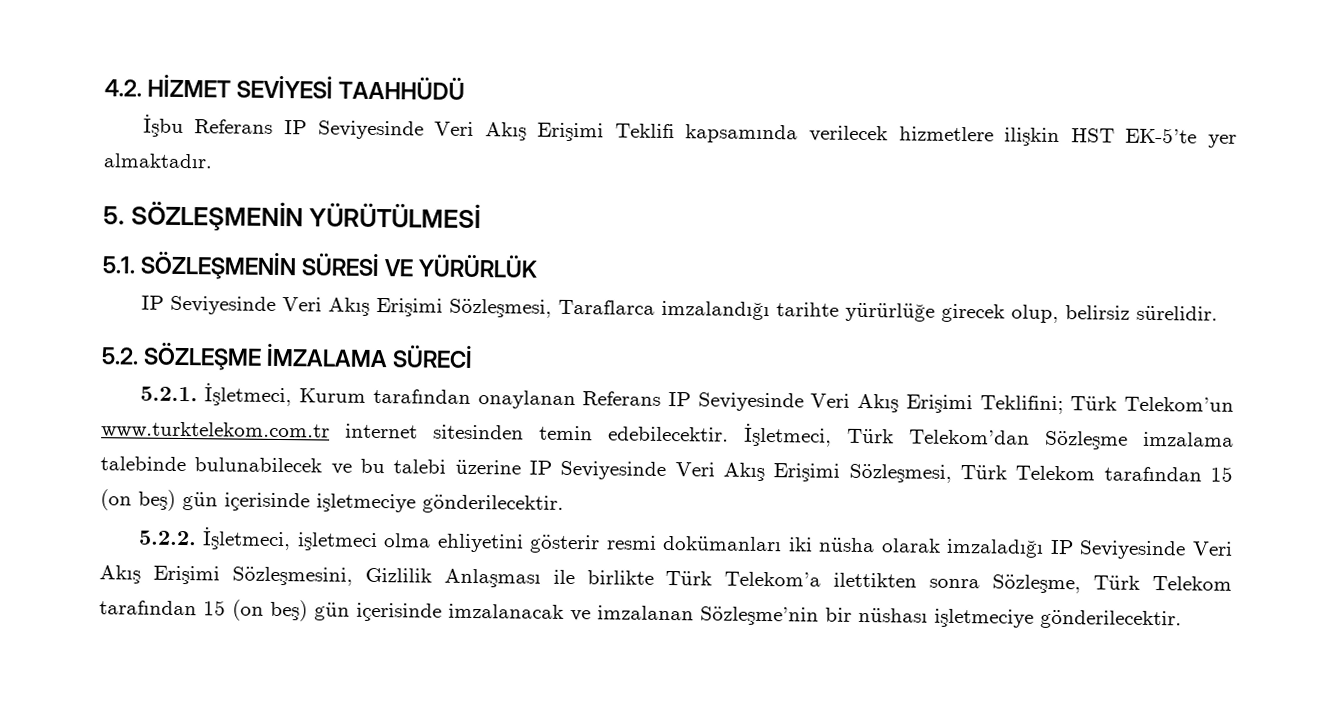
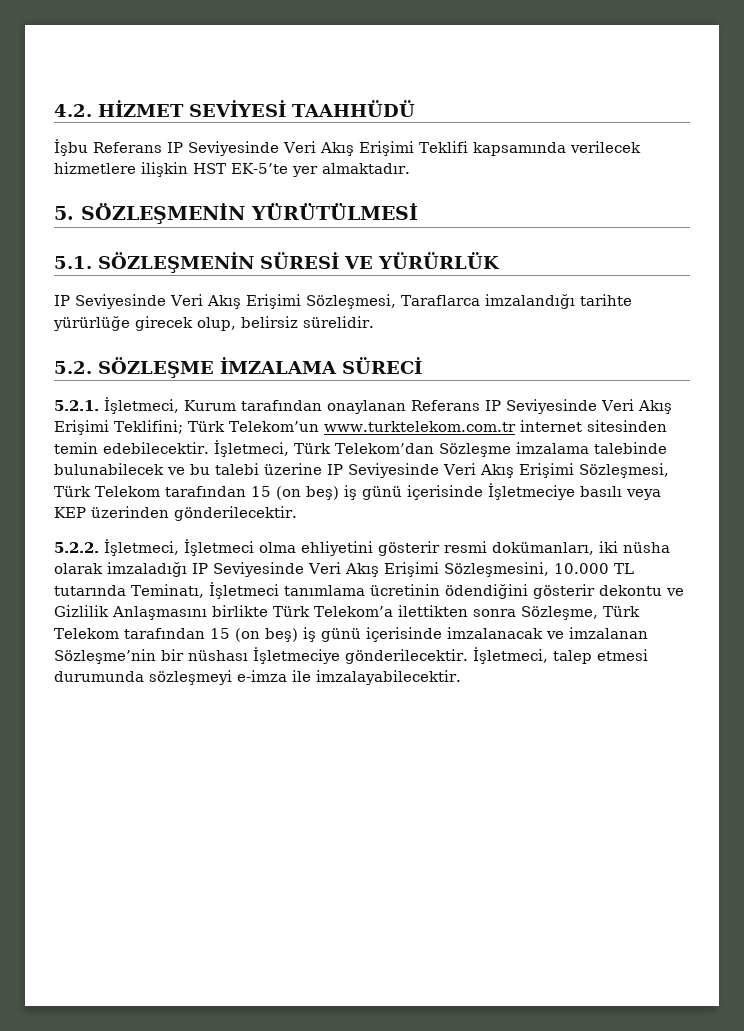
- İşletmeci, Türk Telekom’dan Sözleşme imzalama talebinde bulunabilecek ve bu talebi üzerine IP Seviyesinde Veri Akış Erişimi Sözleşmesi, Türk Telekom tarafından 15 (on beş) gün içerisinde işletmeciye gönderilecektir.
+ İşletmeci, Türk Telekom’dan Sözleşme imzalama talebinde bulunabilecek ve bu talebi üzerine IP Seviyesinde Veri Akış Erişimi Sözleşmesi, Türk Telekom tarafından 15 (on beş) iş günü içerisinde İşletmeciye basılı veya KEP üzerinden gönderilecektir.
- 5.2.2. İşletmeci, işletmeci olma ehliyetini gösterir resmi dokümanları iki nüsha olarak imzaladığı IP Seviyesinde Veri Akış Erişimi Sözleşmesini, Gizlilik Anlaşması ile birlikte Türk Telekom’a ilettikten sonra Sözleşme, Türk Telekom tarafından 15 (on beş) gün içerisinde imzalanacak ve imzalanan Sözleşme’nin bir nüshası işletmeciye gönderilecektir.
+ 5.2.2. İşletmeci, İşletmeci olma ehliyetini gösterir resmi dokümanları, iki nüsha olarak imzaladığı IP Seviyesinde Veri Akış Erişimi Sözleşmesini, 10.000 TL tutarında Teminatı, İşletmeci tanımlama ücretinin ödendiğini gösterir dekontu ve Gizlilik Anlaşmasını birlikte Türk Telekom’a ilettikten sonra Sözleşme, Türk Telekom tarafından 15 (on beş) iş günü içerisinde imzalanacak ve imzalanan Sözleşme’nin bir nüshası İşletmeciye gönderilecektir. İşletmeci, talep etmesi durumunda sözleşmeyi e-imza ile imzalayabilecektir.

